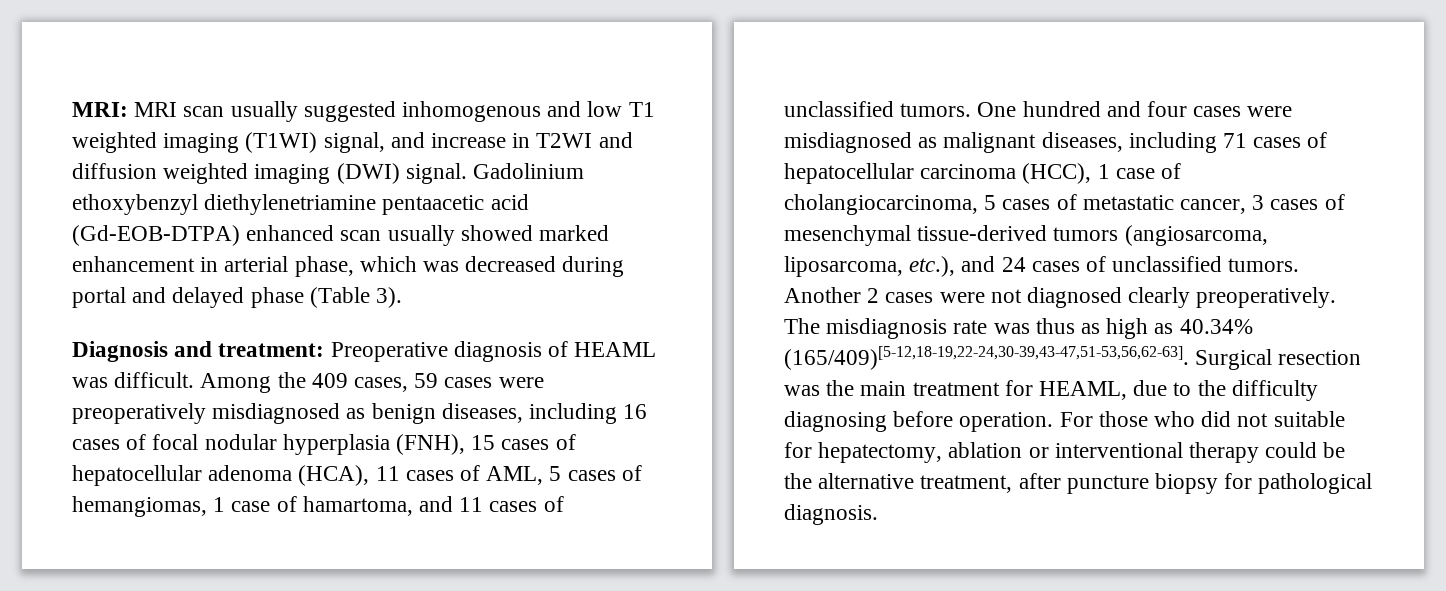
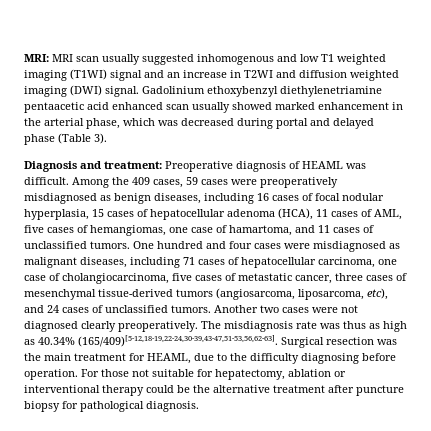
- MRI: MRI scan usually suggested inhomogenous and low T1 weighted imaging (T1WI) signal, and increase in T2WI and diffusion weighted imaging (DWI) signal.
+ MRI: MRI scan usually suggested inhomogenous and low T1 weighted imaging (T1WI) signal and an increase in T2WI and diffusion weighted imaging (DWI) signal.
- Gadolinium ethoxybenzyl diethylenetriamine pentaacetic acid (Gd-EOB-DTPA) enhanced scan usually showed marked enhancement in arterial phase, which was decreased during portal and delayed phase (Table 3).
+ Gadolinium ethoxybenzyl diethylenetriamine pentaacetic acid enhanced scan usually showed marked enhancement in the arterial phase, which was decreased during portal and delayed phase (Table 3).
- Among the 409 cases, 59 cases were preoperatively misdiagnosed as benign diseases, including 16 cases of focal nodular hyperplasia (FNH), 15 cases of hepatocellular adenoma (HCA), 11 cases of AML, 5 cases of hemangiomas, 1 case of hamartoma, and 11 cases of unclassified tumors.
+ Among the 409 cases, 59 cases were preoperatively misdiagnosed as benign diseases, including 16 cases of focal nodular hyperplasia, 15 cases of hepatocellular adenoma (HCA), 11 cases of AML, five cases of hemangiomas, one case of hamartoma, and 11 cases of unclassified tumors.
- One hundred and four cases were misdiagnosed as malignant diseases, including 71 cases of hepatocellular carcinoma (HCC), 1 case of cholangiocarcinoma, 5 cases of metastatic cancer, 3 cases of mesenchymal tissue-derived tumors (angiosarcoma, liposarcoma, etc.), and 24 cases of unclassified tumors.
+ One hundred and four cases were misdiagnosed as malignant diseases, including 71 cases of hepatocellular carcinoma, one case of cholangiocarcinoma, five cases of metastatic cancer, three cases of mesenchymal tissue-derived tumors (angiosarcoma, liposarcoma, etc), and 24 cases of unclassified tumors.
- Another 2 cases were not diagnosed clearly preoperatively.
+ Another two cases were not diagnosed clearly preoperatively.
- For those who did not suitable for hepatectomy, ablation or interventional therapy could be the alternative treatment, after puncture biopsy for pathological diagnosis.
+ For those not suitable for hepatectomy, ablation or interventional therapy could be the alternative treatment after puncture biopsy for pathological diagnosis.

